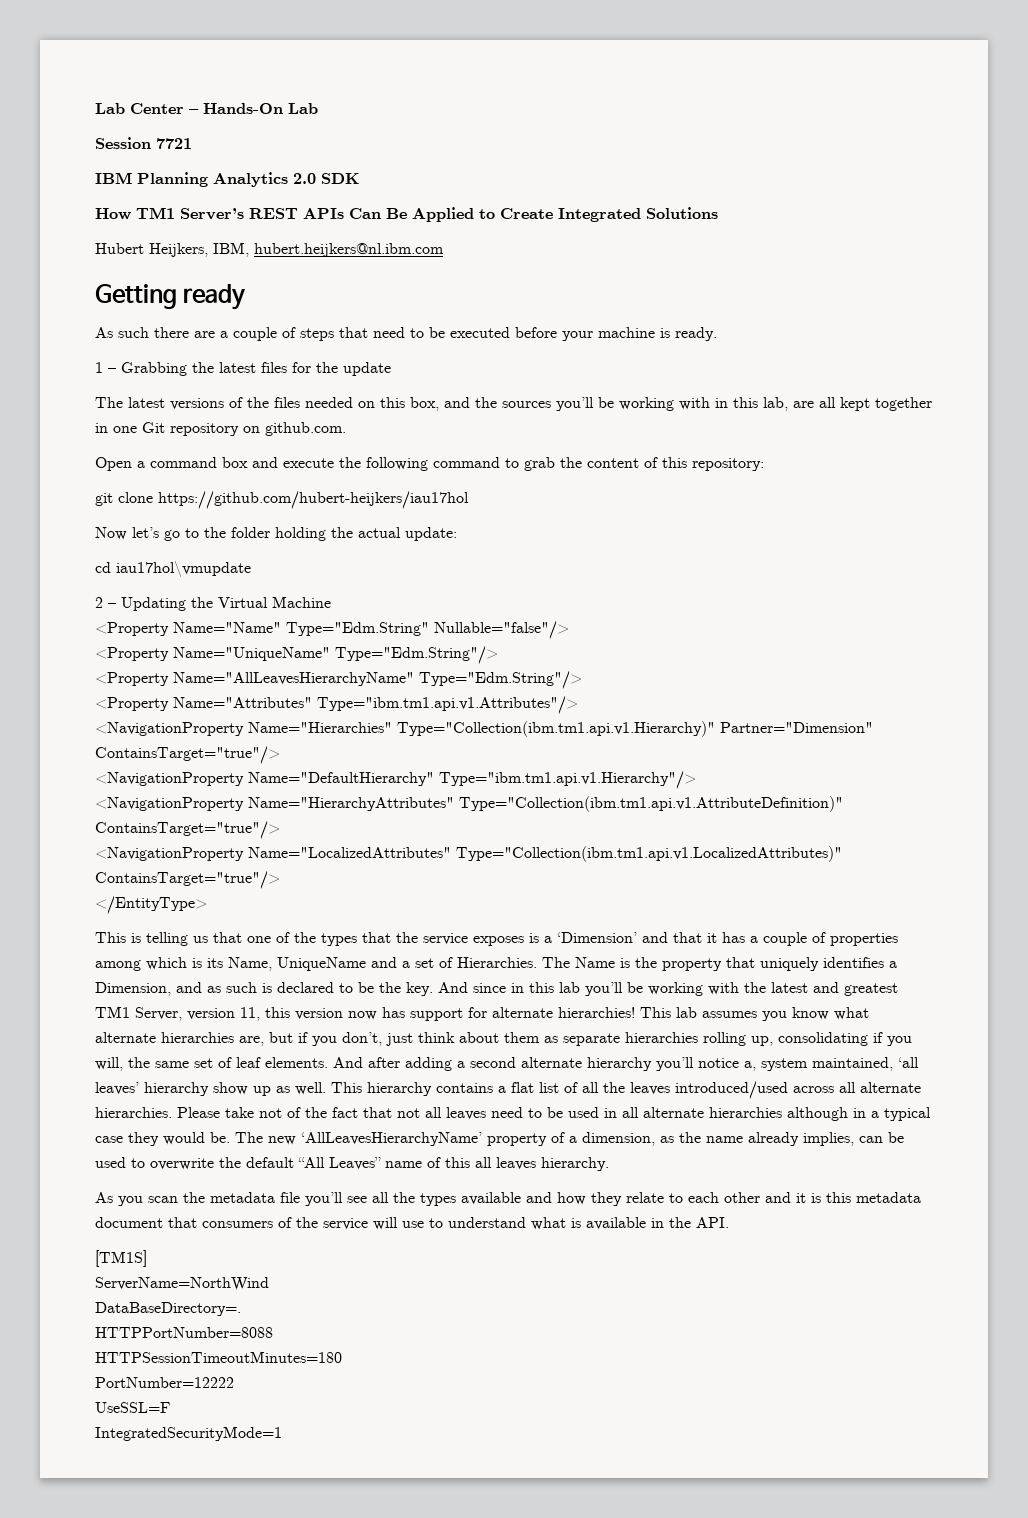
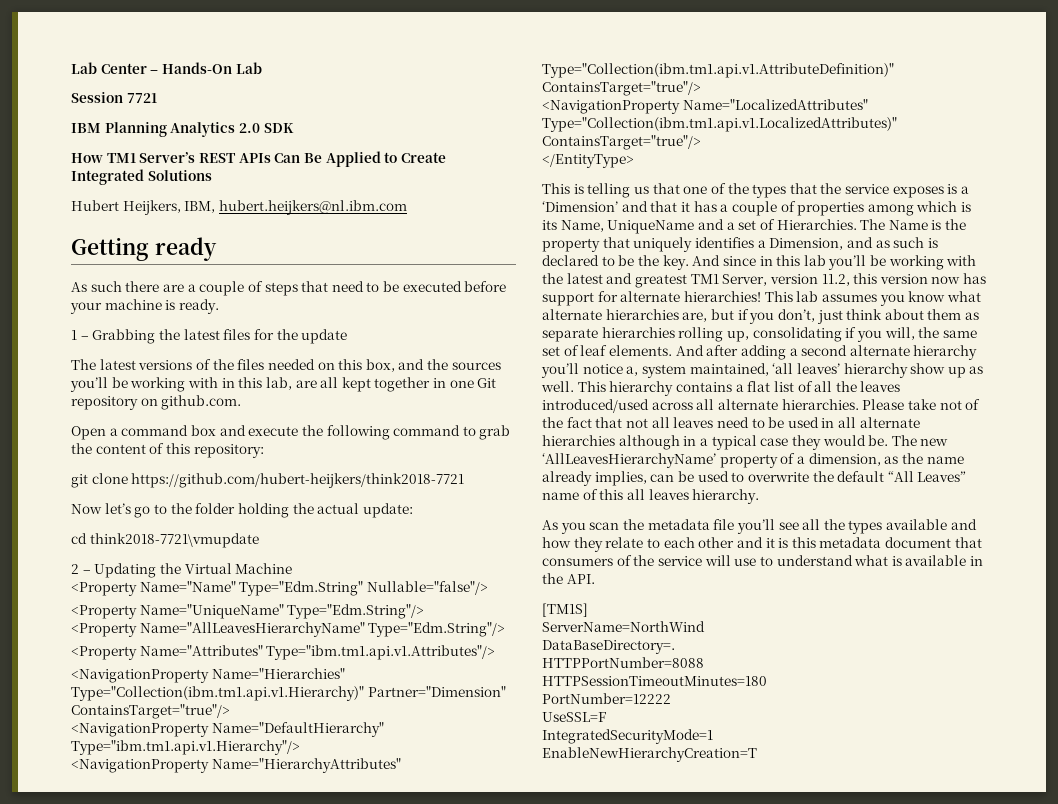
- git clone https://github.com/hubert-heijkers/iau17hol
+ git clone https://github.com/hubert-heijkers/think2018-7721
- cd iau17hol\vmupdate
+ cd think2018-7721\vmupdate
- And since in this lab you’ll be working with the latest and greatest TM1 Server, version 11, this version now has support for alternate hierarchies!
+ And since in this lab you’ll be working with the latest and greatest TM1 Server, version 11.2, this version now has support for alternate hierarchies!
+ EnableNewHierarchyCreation=T

